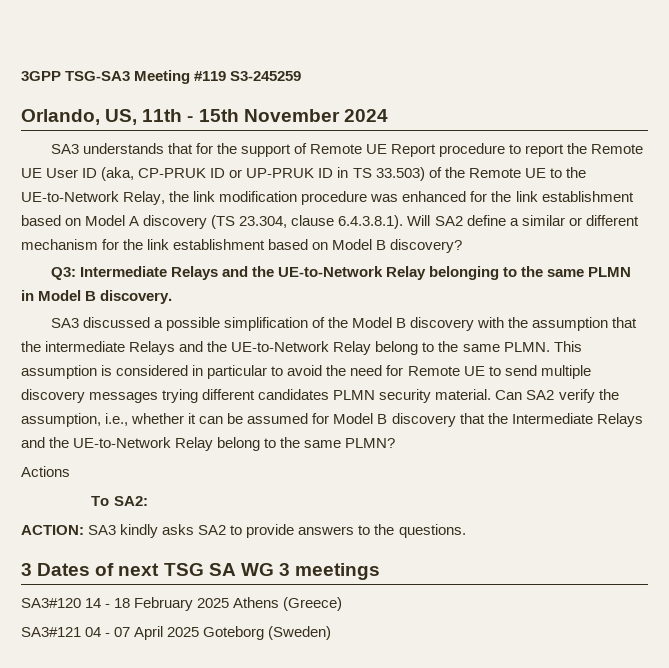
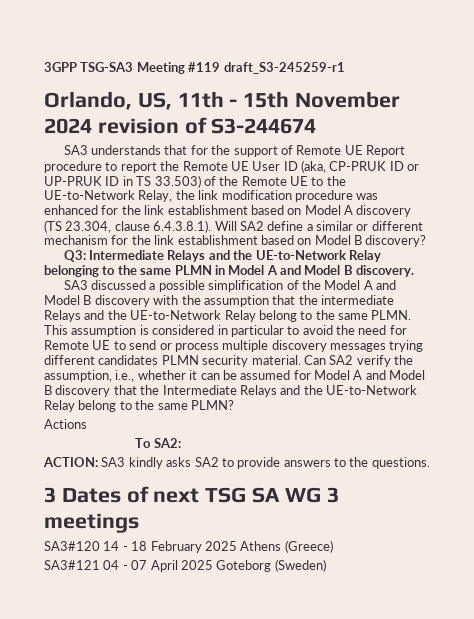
- 3GPP TSG-SA3 Meeting #119 S3-245259
+ 3GPP TSG-SA3 Meeting #119 draft_S3-245259-r1
- Orlando, US, 11th - 15th November 2024
+ Orlando, US, 11th - 15th November 2024 revision of S3-244674
- Q3: Intermediate Relays and the UE-to-Network Relay belonging to the same PLMN in Model B discovery.
+ Q3: Intermediate Relays and the UE-to-Network Relay belonging to the same PLMN in Model A and Model B discovery.
- SA3 discussed a possible simplification of the Model B discovery with the assumption that the intermediate Relays and the UE-to-Network Relay belong to the same PLMN.
+ SA3 discussed a possible simplification of the Model A and Model B discovery with the assumption that the intermediate Relays and the UE-to-Network Relay belong to the same PLMN.
- This assumption is considered in particular to avoid the need for Remote UE to send multiple discovery messages trying different candidates PLMN security material.
+ This assumption is considered in particular to avoid the need for Remote UE to send or process multiple discovery messages trying different candidates PLMN security material.
- Can SA2 verify the assumption, i.e., whether it can be assumed for Model B discovery that the Intermediate Relays and the UE-to-Network Relay belong to the same PLMN?
+ Can SA2 verify the assumption, i.e., whether it can be assumed for Model A and Model B discovery that the Intermediate Relays and the UE-to-Network Relay belong to the same PLMN?

